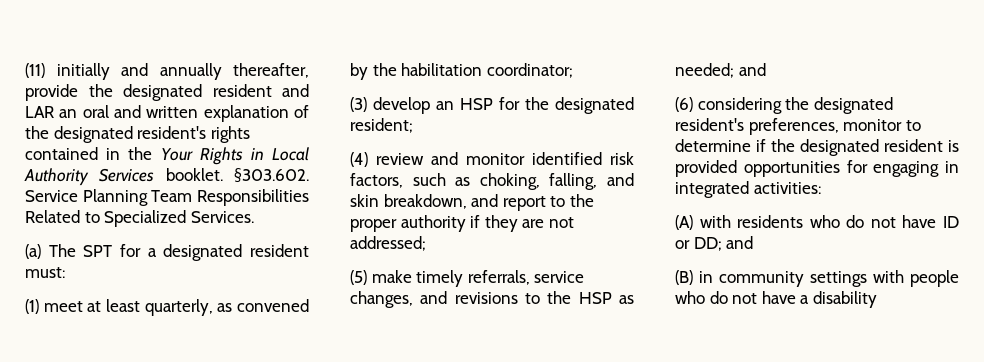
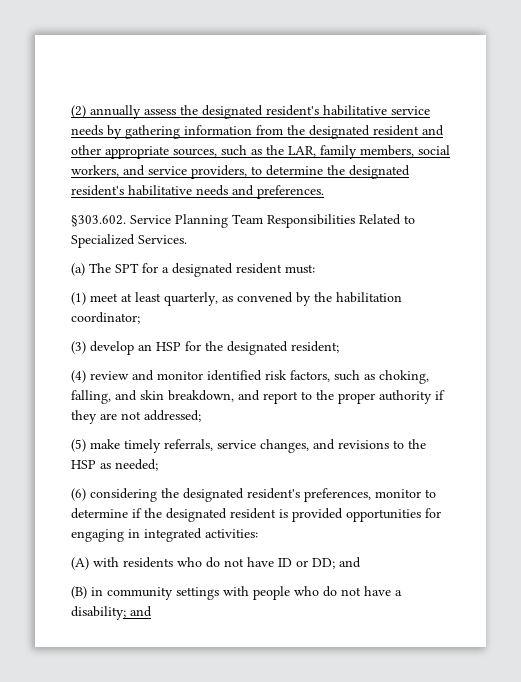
- (11) initially and annually thereafter, provide the designated resident and LAR an oral and written explanation of the designated resident's rights contained in the Your Rights in Local Authority Services booklet. §303.602. Service Planning Team Responsibilities Related to Specialized Services.
+ (2) annually assess the designated resident's habilitative service needs by gathering information from the designated resident and other appropriate sources, such as the LAR, family members, social workers, and service providers, to determine the designated resident's habilitative needs and preferences.
+ §303.602. Service Planning Team Responsibilities Related to Specialized Services.
- (5) make timely referrals, service changes, and revisions to the HSP as needed; and
+ (5) make timely referrals, service changes, and revisions to the HSP as needed;
- (B) in community settings with people who do not have a disability
+ (B) in community settings with people who do not have a disability; and

